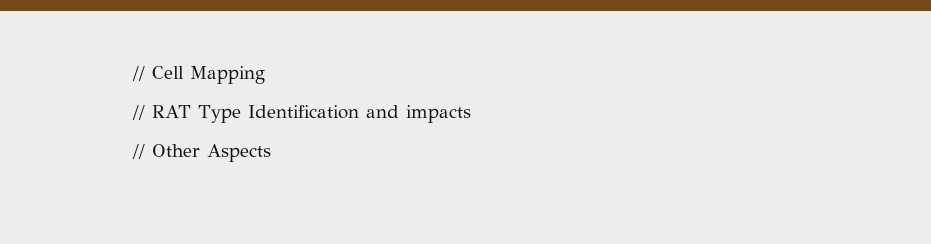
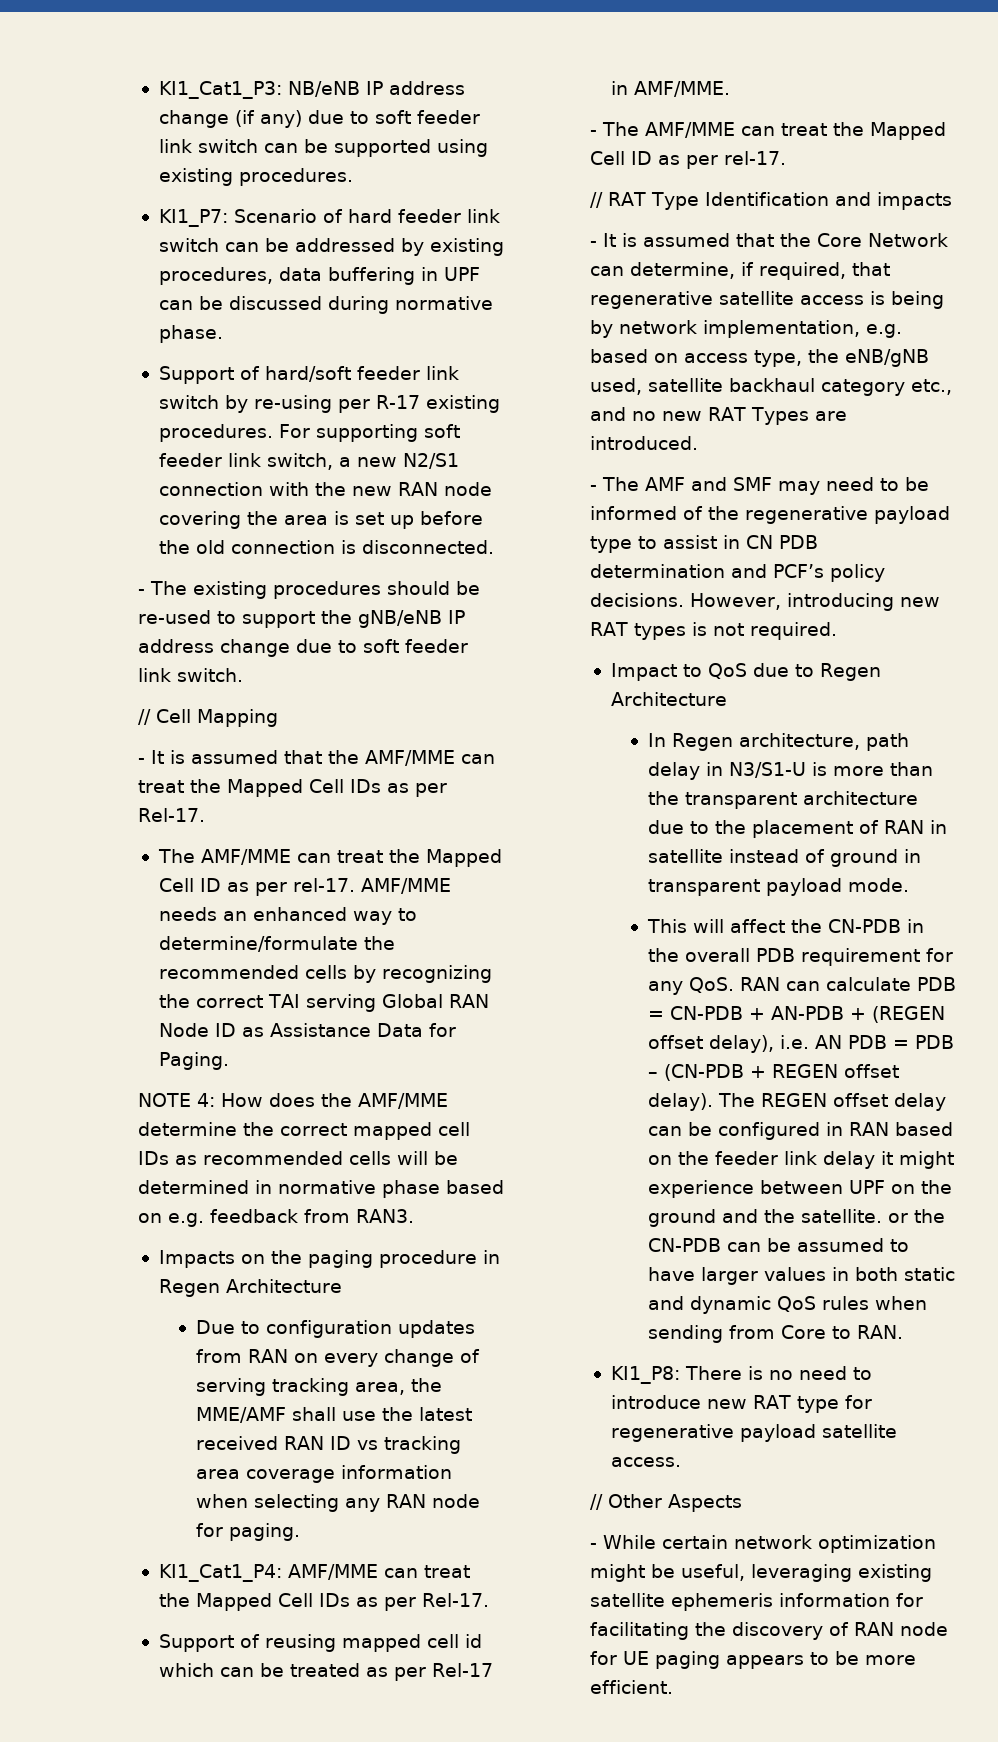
+ KI1_Cat1_P3: NB/eNB IP address change (if any) due to soft feeder link switch can be supported using existing procedures.
+ KI1_P7: Scenario of hard feeder link switch can be addressed by existing procedures, data buffering in UPF can be discussed during normative phase.
+ Support of hard/soft feeder link switch by re-using per R-17 existing procedures. For supporting soft feeder link switch, a new N2/S1 connection with the new RAN node covering the area is set up before the old connection is disconnected.
+ - The existing procedures should be re-used to support the gNB/eNB IP address change due to soft feeder link switch.
  // Cell Mapping
+ - It is assumed that the AMF/MME can treat the Mapped Cell IDs as per Rel-17.
+ The AMF/MME can treat the Mapped Cell ID as per rel-17. AMF/MME needs an enhanced way to determine/formulate the recommended cells by recognizing the correct TAI serving Global RAN Node ID as Assistance Data for Paging.
+ NOTE 4: How does the AMF/MME determine the correct mapped cell IDs as recommended cells will be determined in normative phase based on e.g. feedback from RAN3.
+ Impacts on the paging procedure in Regen Architecture
+ Due to configuration updates from RAN on every change of serving tracking area, the MME/AMF shall use the latest received RAN ID vs tracking area coverage information when selecting any RAN node for paging.
+ KI1_Cat1_P4: AMF/MME can treat the Mapped Cell IDs as per Rel-17.
+ Support of reusing mapped cell id which can be treated as per Rel-17 in AMF/MME.
+ - The AMF/MME can treat the Mapped Cell ID as per rel-17.
+ - It is assumed that the Core Network can determine, if required, that regenerative satellite access is being by network implementation, e.g. based on access type, the eNB/gNB used, satellite backhaul category etc., and no new RAT Types are introduced.
+ - The AMF and SMF may need to be informed of the regenerative payload type to assist in CN PDB determination and PCF’s policy decisions. However, introducing new RAT types is not required.
+ Impact to QoS due to Regen Architecture
+ In Regen architecture, path delay in N3/S1-U is more than the transparent architecture due to the placement of RAN in satellite instead of ground in transparent payload mode.
+ This will affect the CN-PDB in the overall PDB requirement for any QoS. RAN can calculate PDB = CN-PDB + AN-PDB + (REGEN offset delay), i.e. AN PDB = PDB – (CN-PDB + REGEN offset delay). The REGEN offset delay can be configured in RAN based on the feeder link delay it might experience between UPF on the ground and the satellite. or the CN-PDB can be assumed to have larger values in both static and dynamic QoS rules when sending from Core to RAN.
+ KI1_P8: There is no need to introduce new RAT type for regenerative payload satellite access.
  // Other Aspects
+ - While certain network optimization might be useful, leveraging existing satellite ephemeris information for facilitating the discovery of RAN node for UE paging appears to be more efficient.

